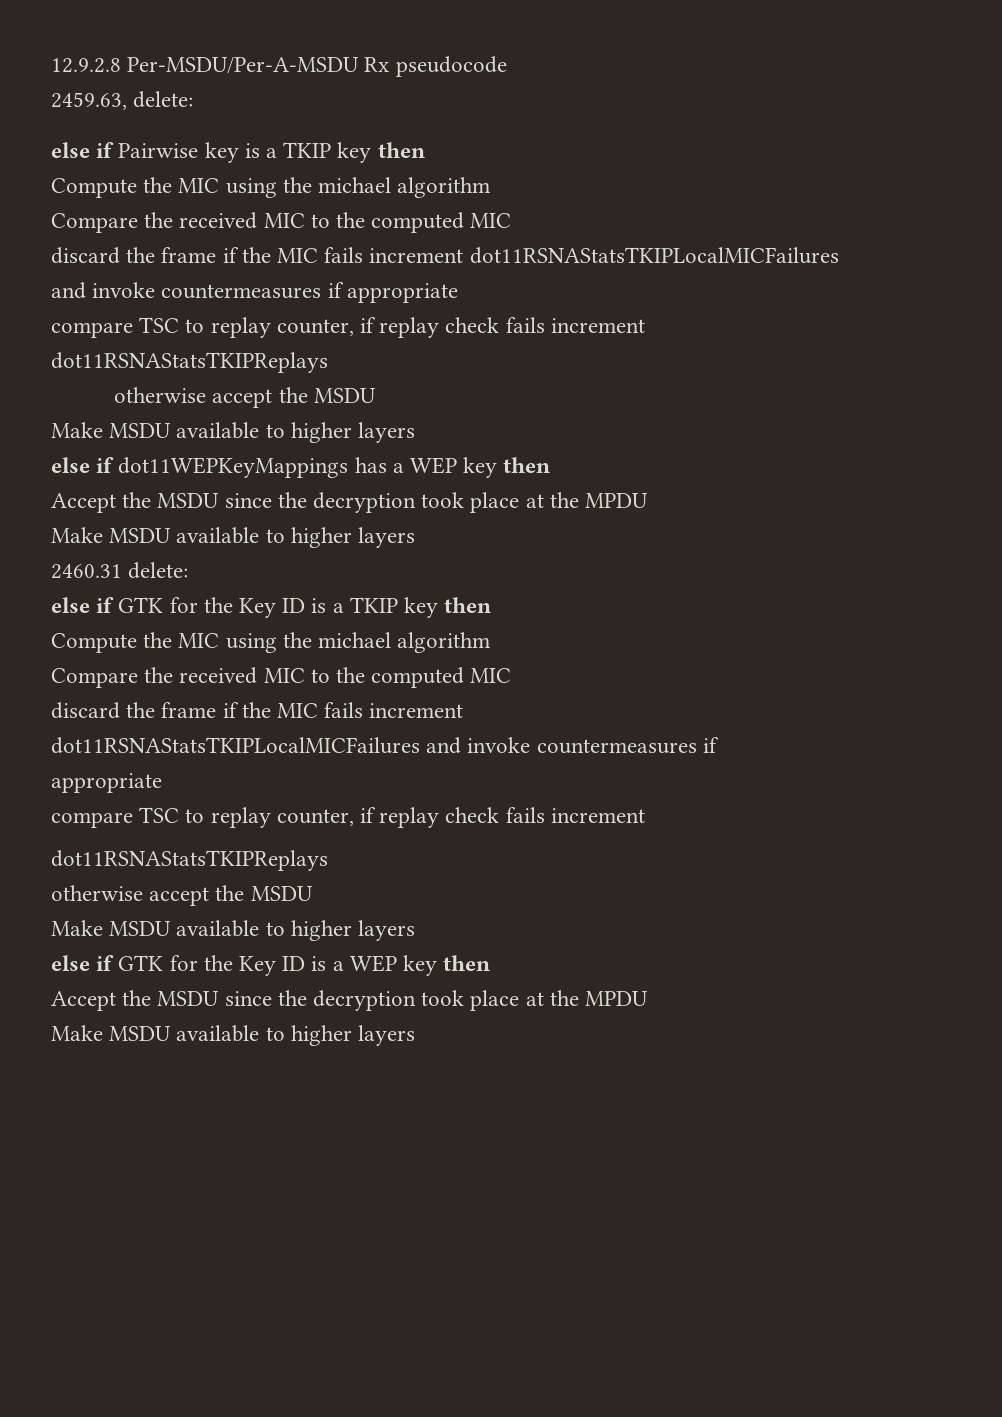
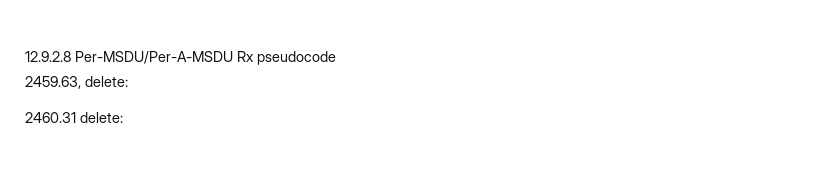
- else if Pairwise key is a TKIP key then
- Compute the MIC using the michael algorithm
- Compare the received MIC to the computed MIC
- discard the frame if the MIC fails increment dot11RSNAStatsTKIPLocalMICFailures
- and invoke countermeasures if appropriate
- compare TSC to replay counter, if replay check fails increment dot11RSNAStatsTKIPReplays
- otherwise accept the MSDU
- Make MSDU available to higher layers
- else if dot11WEPKeyMappings has a WEP key then
- Accept the MSDU since the decryption took place at the MPDU
- Make MSDU available to higher layers
  2460.31 delete:
- else if GTK for the Key ID is a TKIP key then
- Compute the MIC using the michael algorithm
- Compare the received MIC to the computed MIC
- discard the frame if the MIC fails increment
- dot11RSNAStatsTKIPLocalMICFailures and invoke countermeasures if
- appropriate
- compare TSC to replay counter, if replay check fails increment
- dot11RSNAStatsTKIPReplays
- otherwise accept the MSDU
- Make MSDU available to higher layers
- else if GTK for the Key ID is a WEP key then
- Accept the MSDU since the decryption took place at the MPDU
- Make MSDU available to higher layers

